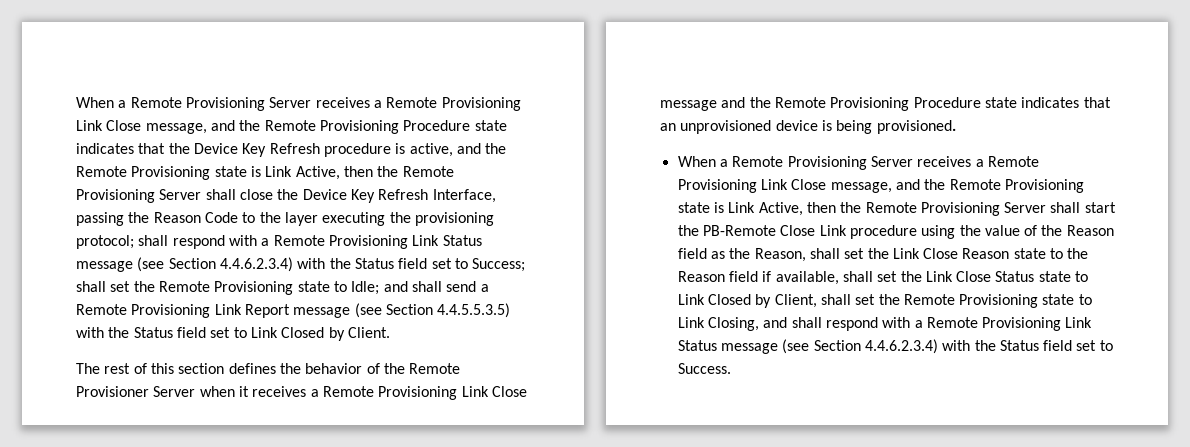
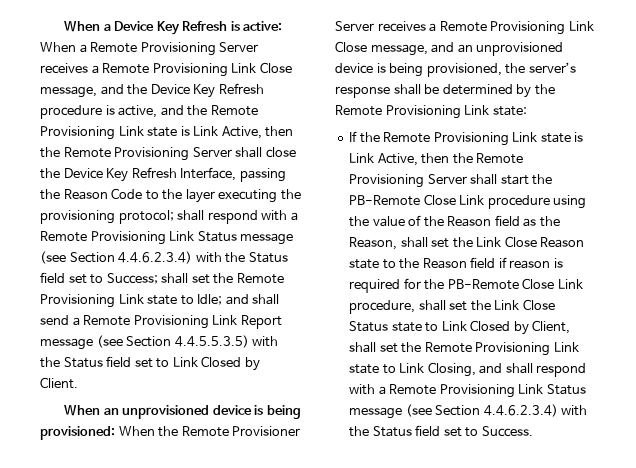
- When a Remote Provisioning Server receives a Remote Provisioning Link Close message, and the Remote Provisioning Procedure state indicates that the Device Key Refresh procedure is active, and the Remote Provisioning state is Link Active, then the Remote Provisioning Server shall close the Device Key Refresh Interface, passing the Reason Code to the layer executing the provisioning protocol;
+ When a Device Key Refresh is active: When a Remote Provisioning Server receives a Remote Provisioning Link Close message, and the Device Key Refresh procedure is active, and the Remote Provisioning Link state is Link Active, then the Remote Provisioning Server shall close the Device Key Refresh Interface, passing the Reason Code to the layer executing the provisioning protocol;
- shall set the Remote Provisioning state to Idle;
+ shall set the Remote Provisioning Link state to Idle;
- The rest of this section defines the behavior of the Remote Provisioner Server when it receives a Remote Provisioning Link Close message and the Remote Provisioning Procedure state indicates that an unprovisioned device is being provisioned.
- When a Remote Provisioning Server receives a Remote Provisioning Link Close message, and the Remote Provisioning state is Link Active, then the Remote Provisioning Server shall start the PB-Remote Close Link procedure using the value of the Reason field as the Reason, shall set the Link Close Reason state to the Reason field if available, shall set the Link Close Status state to Link Closed by Client, shall set the Remote Provisioning state to Link Closing, and shall respond with a Remote Provisioning Link Status message (see Section 4.4.6.2.3.4) with the Status field set to Success.
+ When an unprovisioned device is being provisioned: When the Remote Provisioner Server receives a Remote Provisioning Link Close message, and an unprovisioned device is being provisioned, the server’s response shall be determined by the Remote Provisioning Link state:
+ If the Remote Provisioning Link state is Link Active, then the Remote Provisioning Server shall start the PB-Remote Close Link procedure using the value of the Reason field as the Reason, shall set the Link Close Reason state to the Reason field if reason is required for the PB-Remote Close Link procedure, shall set the Link Close Status state to Link Closed by Client, shall set the Remote Provisioning Link state to Link Closing, and shall respond with a Remote Provisioning Link Status message (see Section 4.4.6.2.3.4) with the Status field set to Success.

